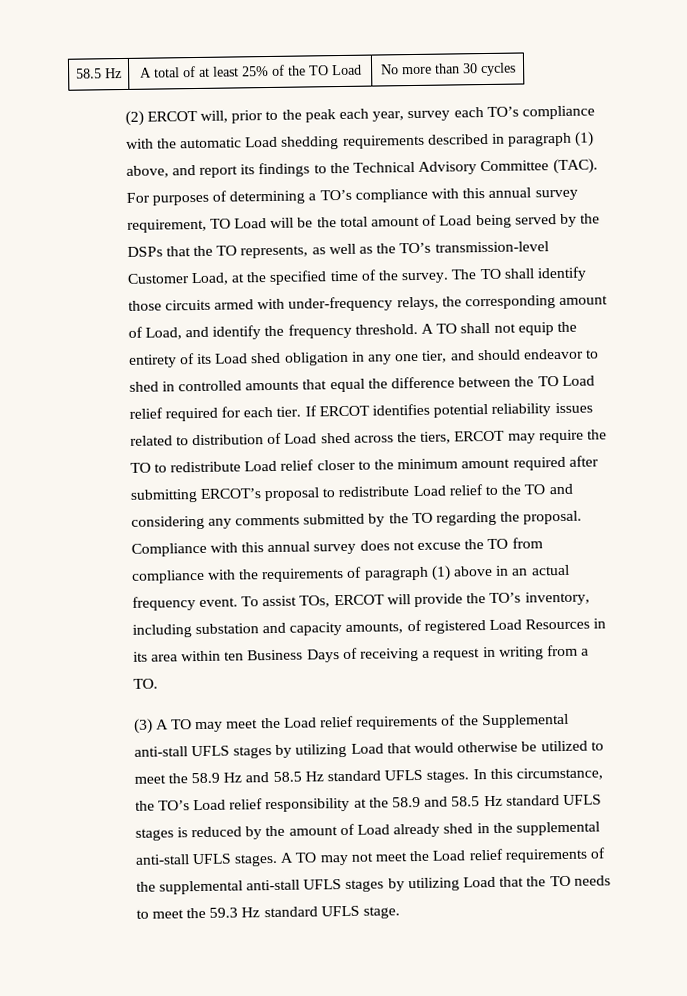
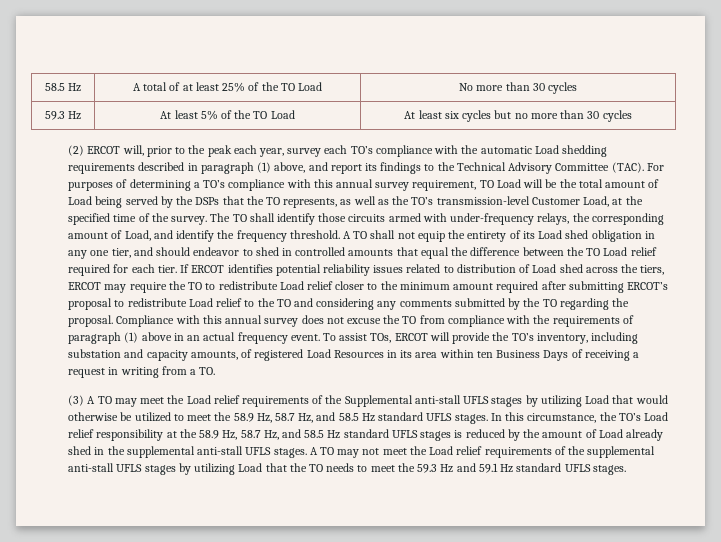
+ 59.3 Hz | At least 5% of the TO Load | At least six cycles but no more than 30 cycles
- (3) A TO may meet the Load relief requirements of the Supplemental anti-stall UFLS stages by utilizing Load that would otherwise be utilized to meet the 58.9 Hz and 58.5 Hz standard UFLS stages.
+ (3) A TO may meet the Load relief requirements of the Supplemental anti-stall UFLS stages by utilizing Load that would otherwise be utilized to meet the 58.9 Hz, 58.7 Hz, and 58.5 Hz standard UFLS stages.
- In this circumstance, the TO’s Load relief responsibility at the 58.9 and 58.5 Hz standard UFLS stages is reduced by the amount of Load already shed in the supplemental anti-stall UFLS stages.
+ In this circumstance, the TO’s Load relief responsibility at the 58.9 Hz, 58.7 Hz, and 58.5 Hz standard UFLS stages is reduced by the amount of Load already shed in the supplemental anti-stall UFLS stages.
- A TO may not meet the Load relief requirements of the supplemental anti-stall UFLS stages by utilizing Load that the TO needs to meet the 59.3 Hz standard UFLS stage.
+ A TO may not meet the Load relief requirements of the supplemental anti-stall UFLS stages by utilizing Load that the TO needs to meet the 59.3 Hz and 59.1 Hz standard UFLS stages.

